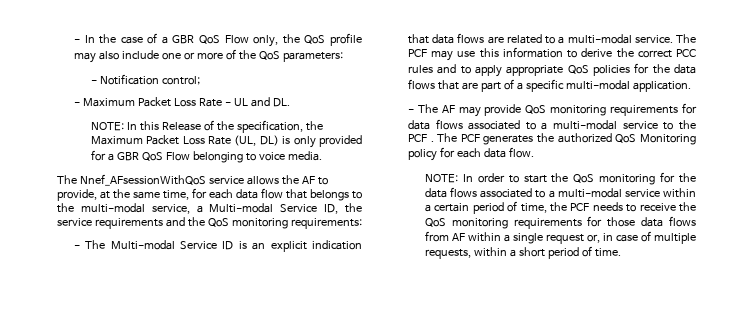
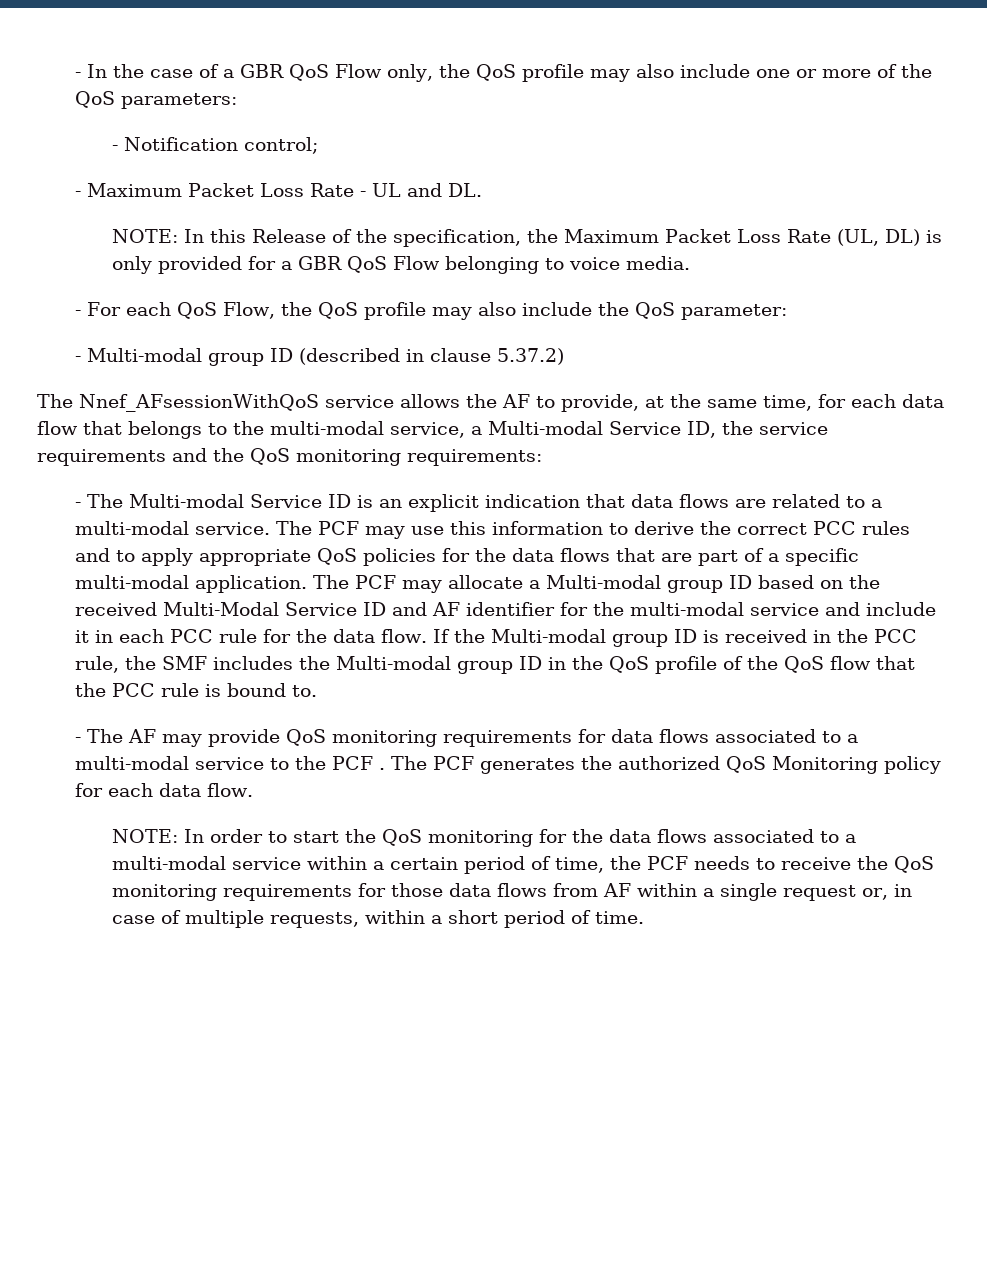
+ - For each QoS Flow, the QoS profile may also include the QoS parameter:
+ - Multi-modal group ID (described in clause 5.37.2)
+ The PCF may allocate a Multi-modal group ID based on the received Multi-Modal Service ID and AF identifier for the multi-modal service and include it in each PCC rule for the data flow. If the Multi-modal group ID is received in the PCC rule, the SMF includes the Multi-modal group ID in the QoS profile of the QoS flow that the PCC rule is bound to.

